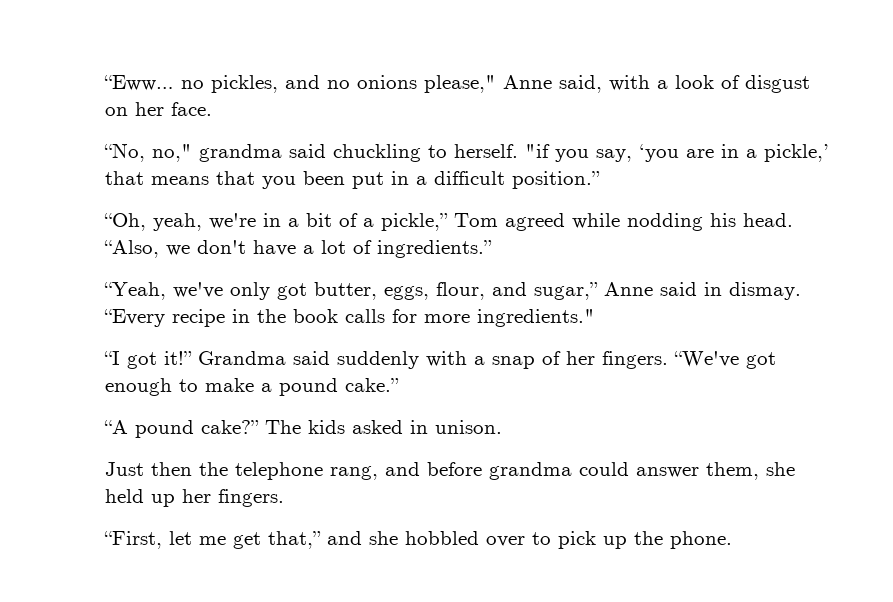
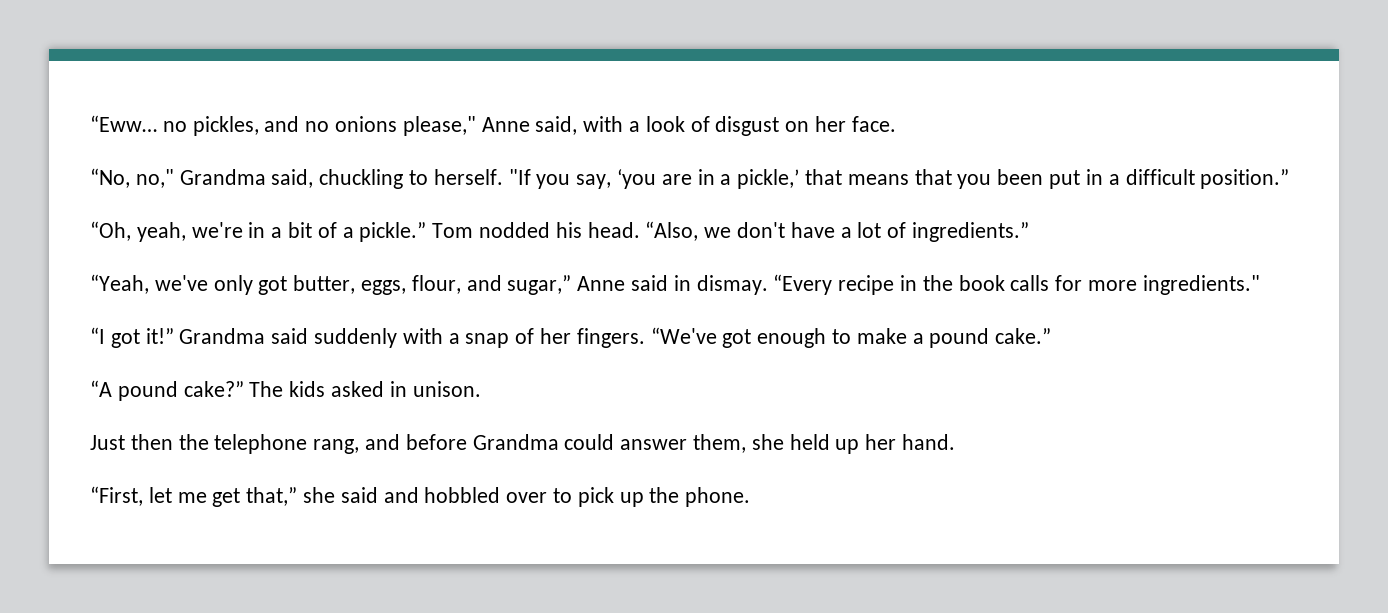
- “No, no," grandma said chuckling to herself.
+ “No, no," Grandma said, chuckling to herself.
- "if you say, ‘you are in a pickle,’ that means that you been put in a difficult position.”
+ "If you say, ‘you are in a pickle,’ that means that you been put in a difficult position.”
- “Oh, yeah, we're in a bit of a pickle,” Tom agreed while nodding his head.
+ “Oh, yeah, we're in a bit of a pickle.” Tom nodded his head.
- Just then the telephone rang, and before grandma could answer them, she held up her fingers.
+ Just then the telephone rang, and before Grandma could answer them, she held up her hand.
- “First, let me get that,” and she hobbled over to pick up the phone.
+ “First, let me get that,” she said and hobbled over to pick up the phone.

